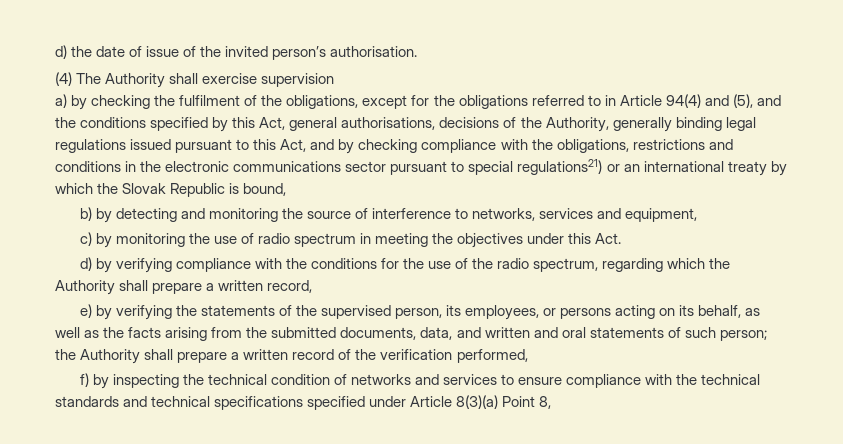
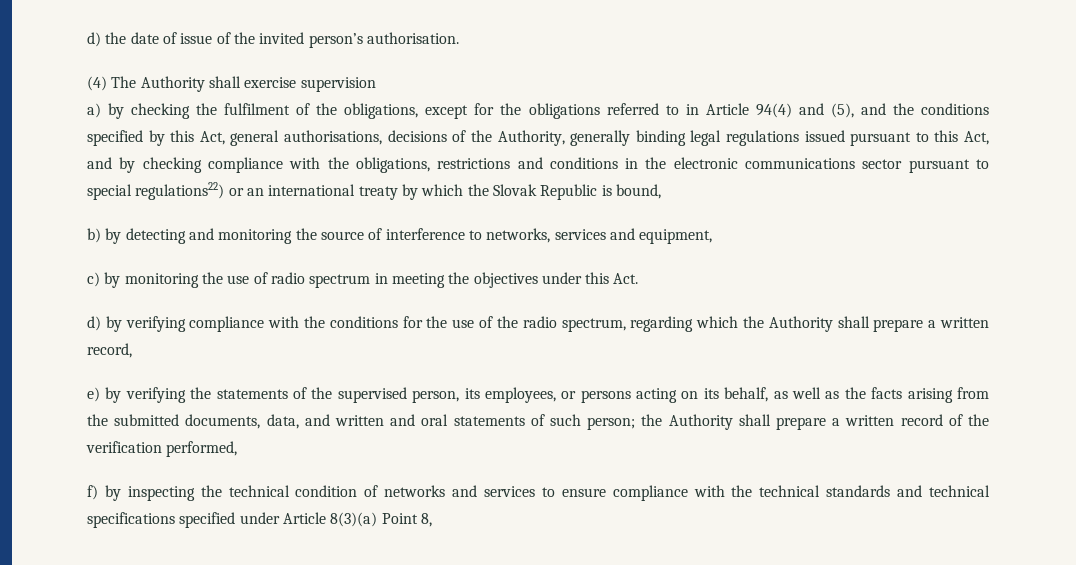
- a) by checking the fulfilment of the obligations, except for the obligations referred to in Article 94(4) and (5), and the conditions specified by this Act, general authorisations, decisions of the Authority, generally binding legal regulations issued pursuant to this Act, and by checking compliance with the obligations, restrictions and conditions in the electronic communications sector pursuant to special regulations21) or an international treaty by which the Slovak Republic is bound,
+ a) by checking the fulfilment of the obligations, except for the obligations referred to in Article 94(4) and (5), and the conditions specified by this Act, general authorisations, decisions of the Authority, generally binding legal regulations issued pursuant to this Act, and by checking compliance with the obligations, restrictions and conditions in the electronic communications sector pursuant to special regulations22) or an international treaty by which the Slovak Republic is bound,

